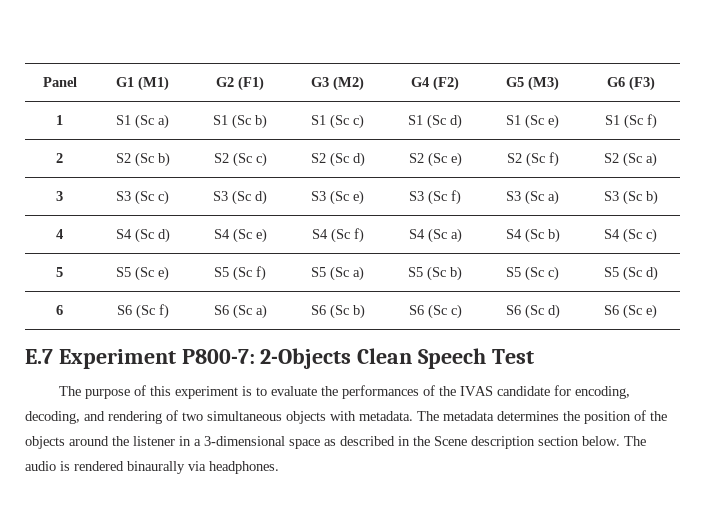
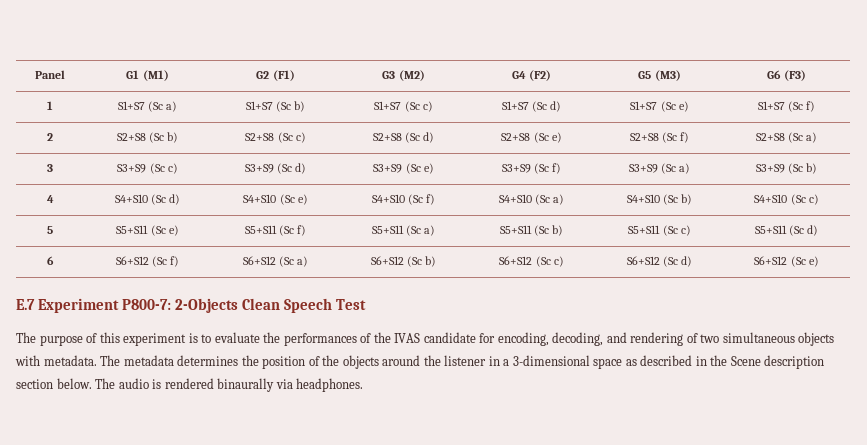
- 1 | S1 (Sc a) | S1 (Sc b) | S1 (Sc c) | S1 (Sc d) | S1 (Sc e) | S1 (Sc f)
+ 1 | S1+S7 (Sc a) | S1+S7 (Sc b) | S1+S7 (Sc c) | S1+S7 (Sc d) | S1+S7 (Sc e) | S1+S7 (Sc f)
- 2 | S2 (Sc b) | S2 (Sc c) | S2 (Sc d) | S2 (Sc e) | S2 (Sc f) | S2 (Sc a)
+ 2 | S2+S8 (Sc b) | S2+S8 (Sc c) | S2+S8 (Sc d) | S2+S8 (Sc e) | S2+S8 (Sc f) | S2+S8 (Sc a)
- 3 | S3 (Sc c) | S3 (Sc d) | S3 (Sc e) | S3 (Sc f) | S3 (Sc a) | S3 (Sc b)
+ 3 | S3+S9 (Sc c) | S3+S9 (Sc d) | S3+S9 (Sc e) | S3+S9 (Sc f) | S3+S9 (Sc a) | S3+S9 (Sc b)
- 4 | S4 (Sc d) | S4 (Sc e) | S4 (Sc f) | S4 (Sc a) | S4 (Sc b) | S4 (Sc c)
+ 4 | S4+S10 (Sc d) | S4+S10 (Sc e) | S4+S10 (Sc f) | S4+S10 (Sc a) | S4+S10 (Sc b) | S4+S10 (Sc c)
- 5 | S5 (Sc e) | S5 (Sc f) | S5 (Sc a) | S5 (Sc b) | S5 (Sc c) | S5 (Sc d)
+ 5 | S5+S11 (Sc e) | S5+S11 (Sc f) | S5+S11 (Sc a) | S5+S11 (Sc b) | S5+S11 (Sc c) | S5+S11 (Sc d)
- 6 | S6 (Sc f) | S6 (Sc a) | S6 (Sc b) | S6 (Sc c) | S6 (Sc d) | S6 (Sc e)
+ 6 | S6+S12 (Sc f) | S6+S12 (Sc a) | S6+S12 (Sc b) | S6+S12 (Sc c) | S6+S12 (Sc d) | S6+S12 (Sc e)

